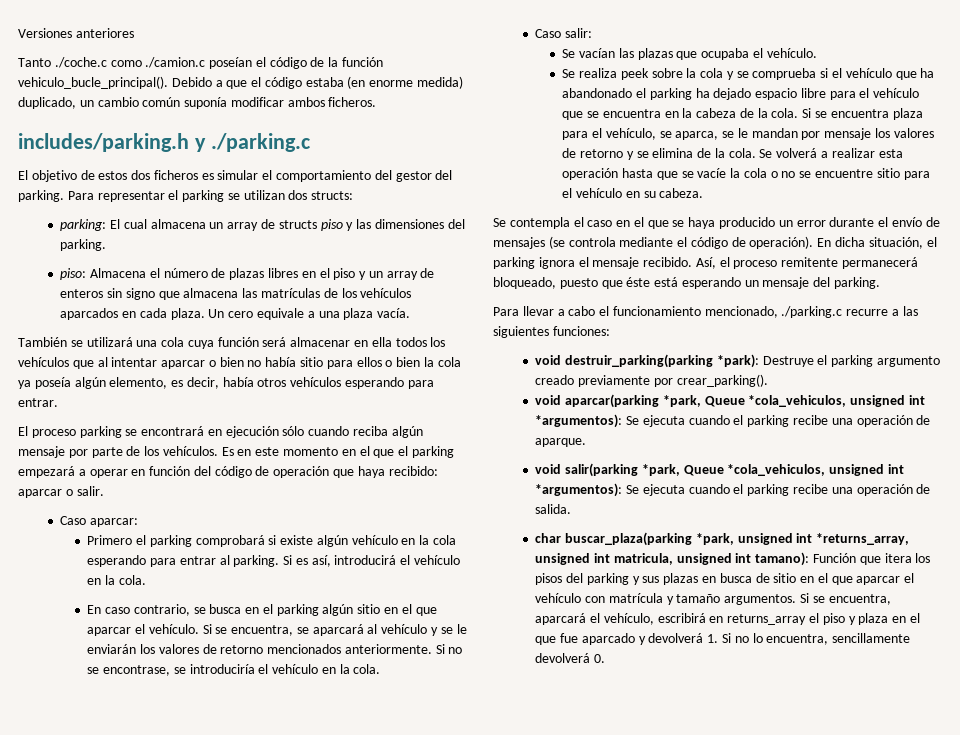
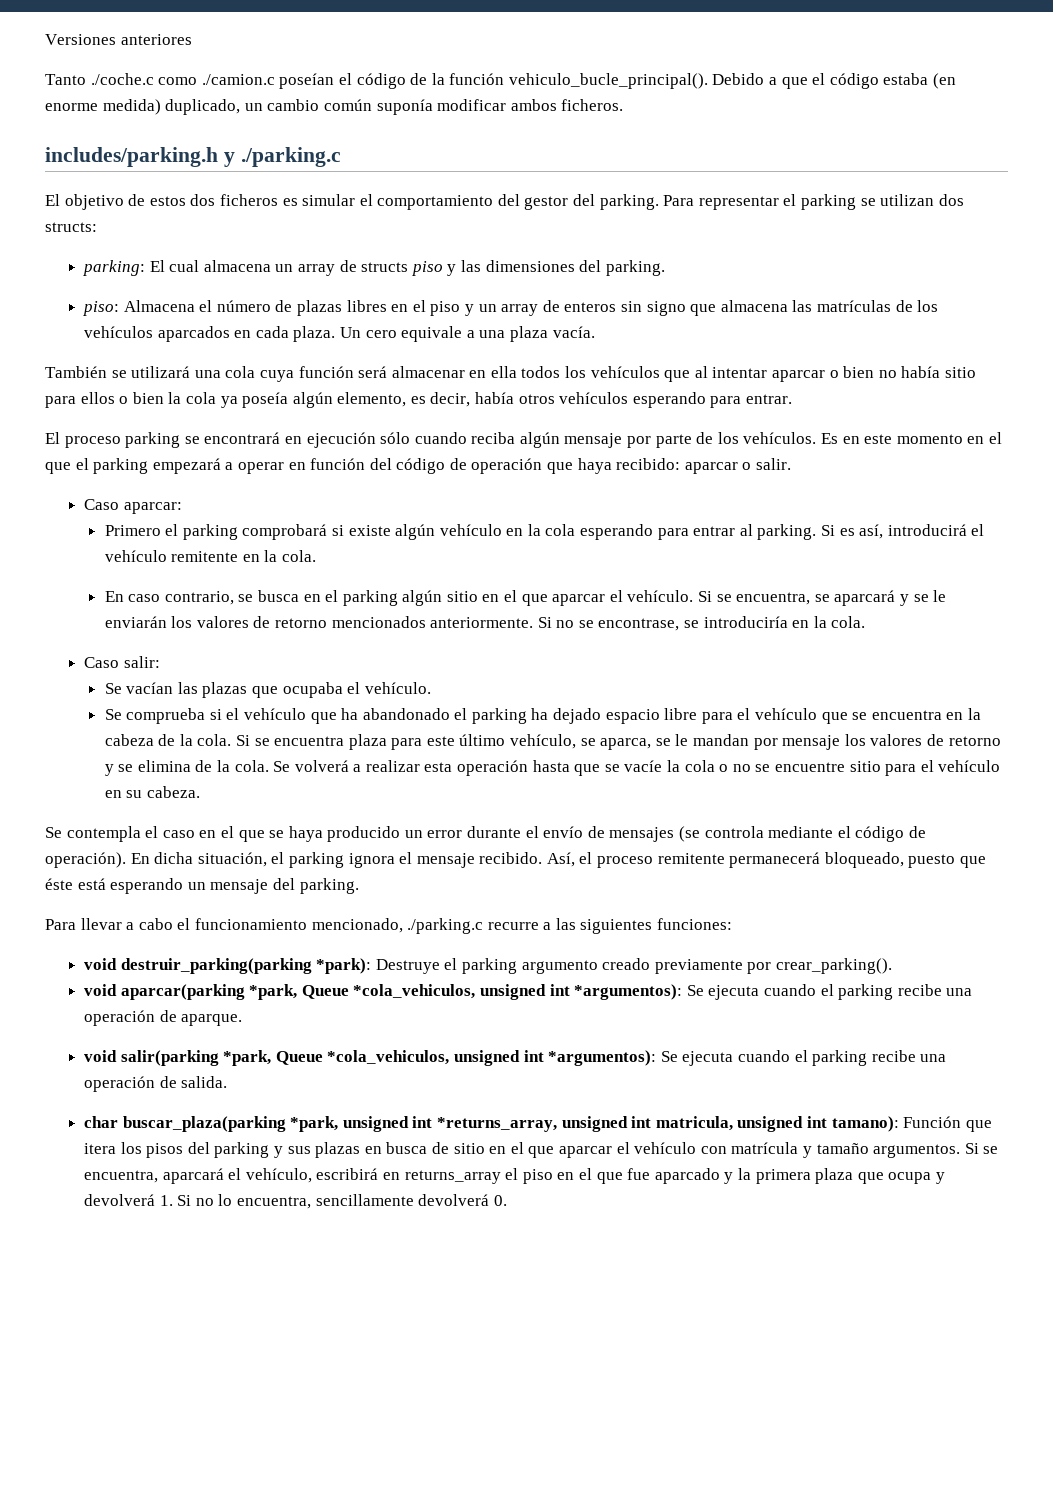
- Si es así, introducirá el vehículo en la cola.
+ Si es así, introducirá el vehículo remitente en la cola.
- Si se encuentra, se aparcará al vehículo y se le enviarán los valores de retorno mencionados anteriormente.
+ Si se encuentra, se aparcará y se le enviarán los valores de retorno mencionados anteriormente.
- Si no se encontrase, se introduciría el vehículo en la cola.
+ Si no se encontrase, se introduciría en la cola.
- Se realiza peek sobre la cola y se comprueba si el vehículo que ha abandonado el parking ha dejado espacio libre para el vehículo que se encuentra en la cabeza de la cola.
+ Se comprueba si el vehículo que ha abandonado el parking ha dejado espacio libre para el vehículo que se encuentra en la cabeza de la cola.
- Si se encuentra plaza para el vehículo, se aparca, se le mandan por mensaje los valores de retorno y se elimina de la cola.
+ Si se encuentra plaza para este último vehículo, se aparca, se le mandan por mensaje los valores de retorno y se elimina de la cola.
- Si se encuentra, aparcará el vehículo, escribirá en returns_array el piso y plaza en el que fue aparcado y devolverá 1. Si no lo encuentra, sencillamente devolverá 0.
+ Si se encuentra, aparcará el vehículo, escribirá en returns_array el piso en el que fue aparcado y la primera plaza que ocupa y devolverá 1. Si no lo encuentra, sencillamente devolverá 0.

